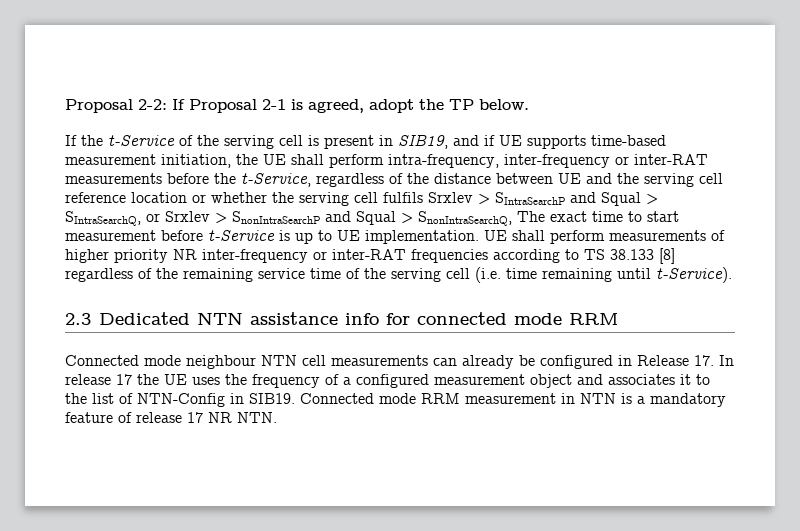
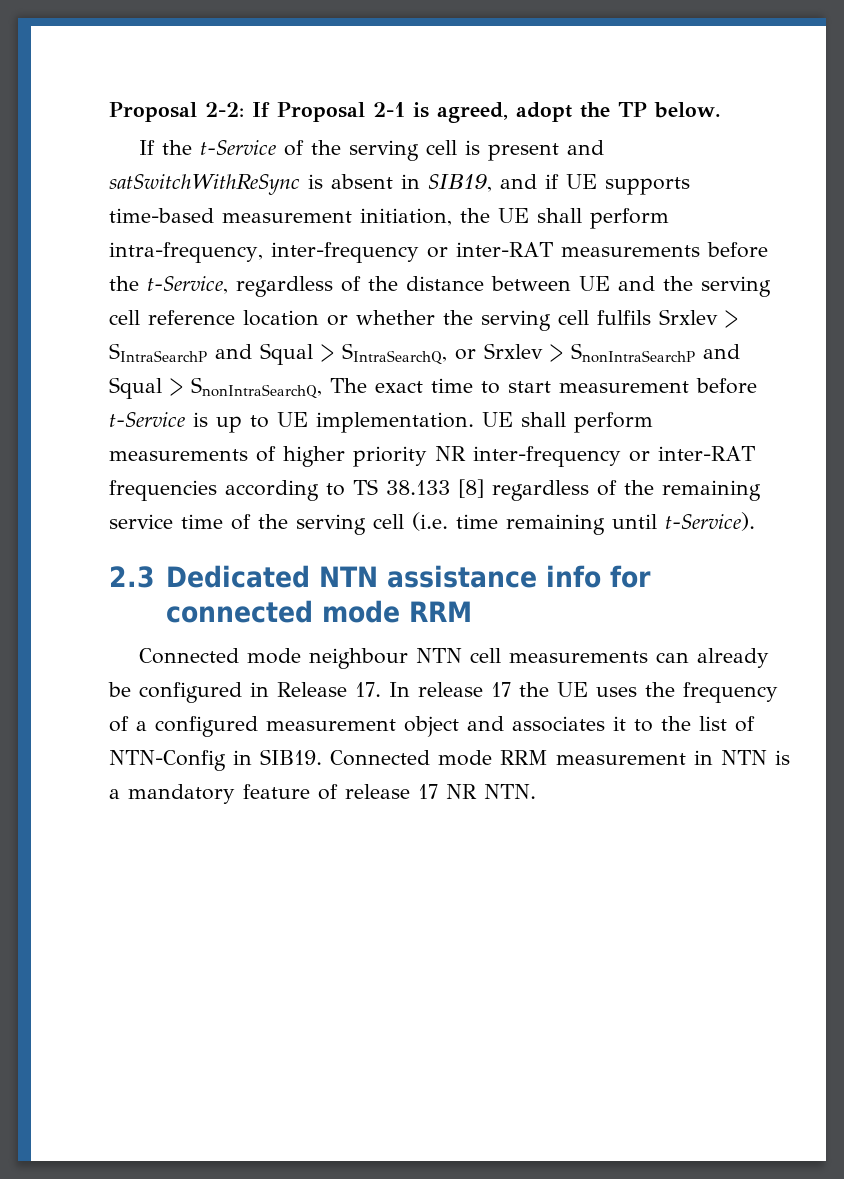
- If the t-Service of the serving cell is present in SIB19, and if UE supports time-based measurement initiation, the UE shall perform intra-frequency, inter-frequency or inter-RAT measurements before the t-Service, regardless of the distance between UE and the serving cell reference location or whether the serving cell fulfils Srxlev > SIntraSearchP and Squal > SIntraSearchQ, or Srxlev > SnonIntraSearchP and Squal > SnonIntraSearchQ, The exact time to start measurement before t-Service is up to UE implementation.
+ If the t-Service of the serving cell is present and satSwitchWithReSync is absent in SIB19, and if UE supports time-based measurement initiation, the UE shall perform intra-frequency, inter-frequency or inter-RAT measurements before the t-Service, regardless of the distance between UE and the serving cell reference location or whether the serving cell fulfils Srxlev > SIntraSearchP and Squal > SIntraSearchQ, or Srxlev > SnonIntraSearchP and Squal > SnonIntraSearchQ, The exact time to start measurement before t-Service is up to UE implementation.

